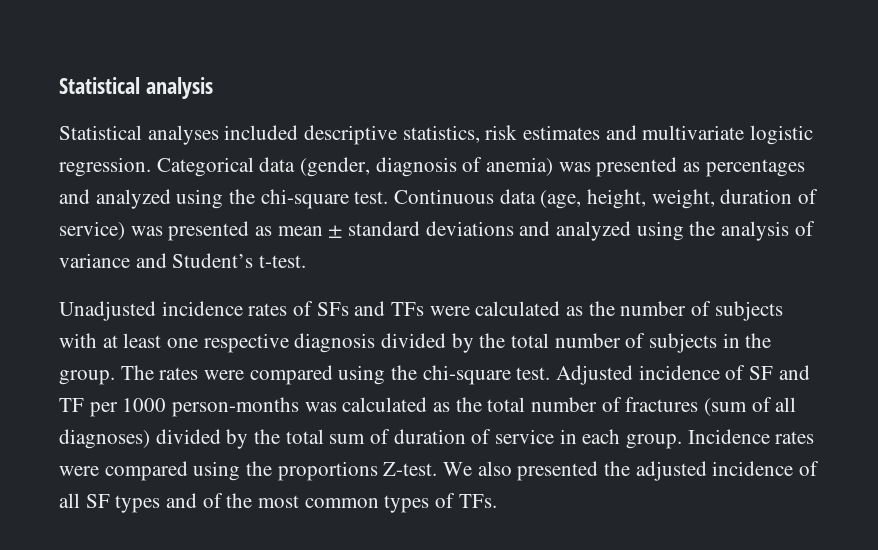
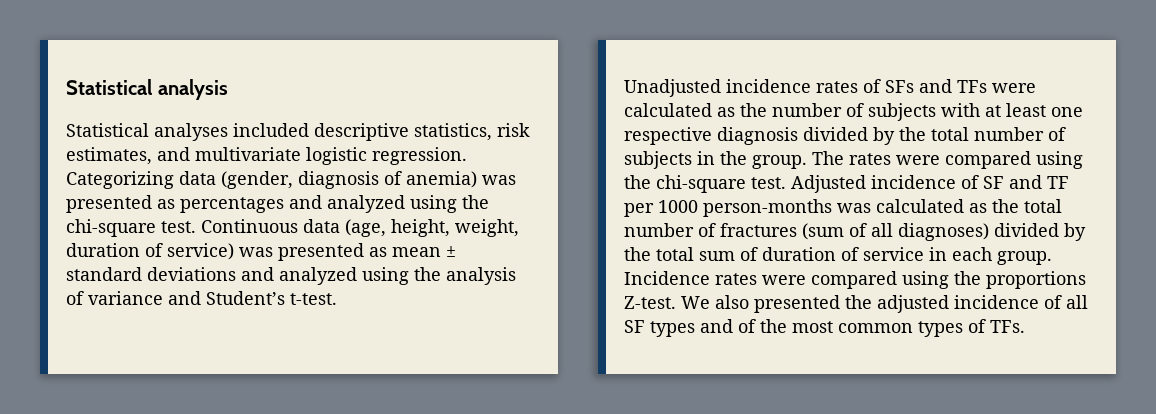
- Statistical analyses included descriptive statistics, risk estimates and multivariate logistic regression.
+ Statistical analyses included descriptive statistics, risk estimates, and multivariate logistic regression.
- Categorical data (gender, diagnosis of anemia) was presented as percentages and analyzed using the chi-square test.
+ Categorizing data (gender, diagnosis of anemia) was presented as percentages and analyzed using the chi-square test.

